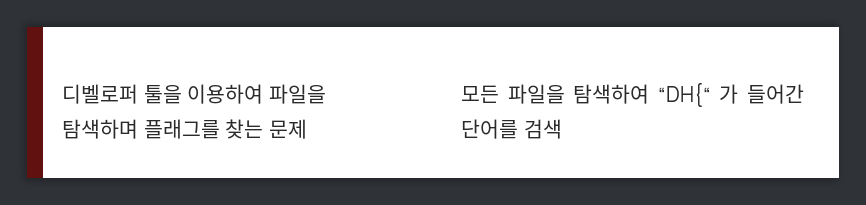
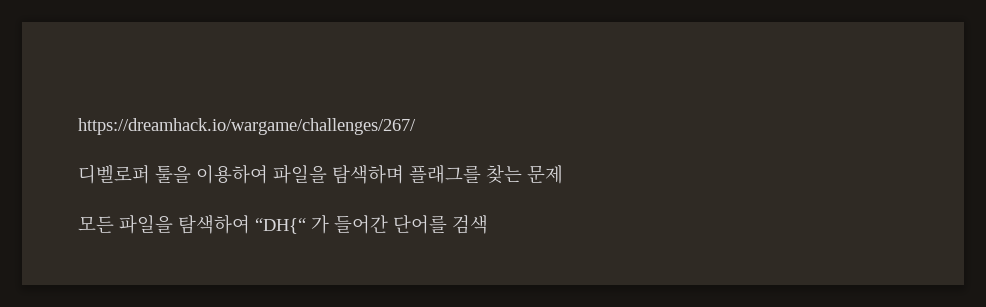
+ https://dreamhack.io/wargame/challenges/267/

